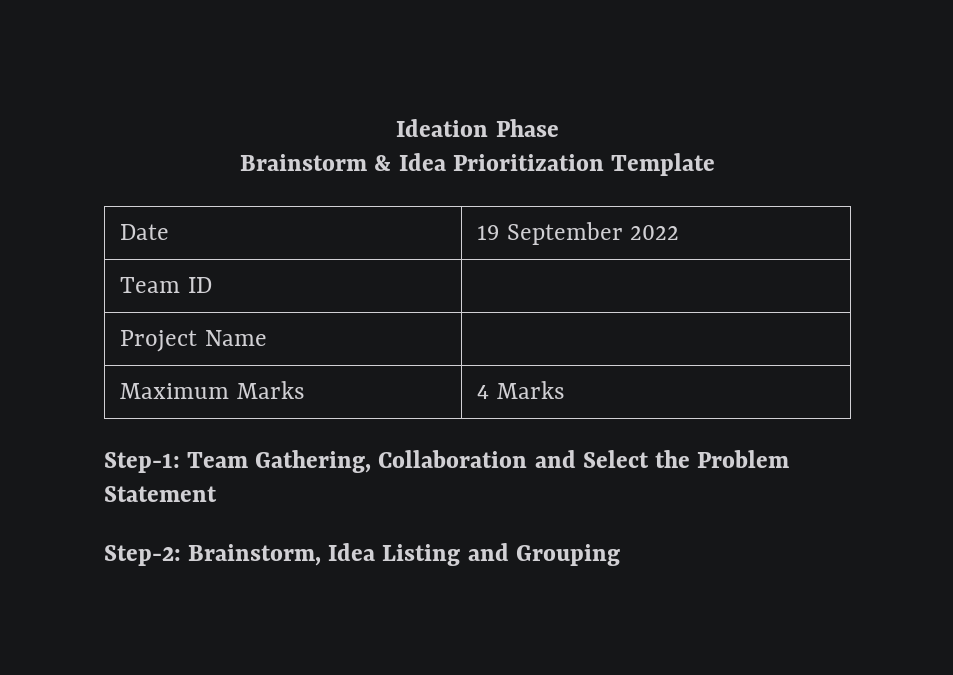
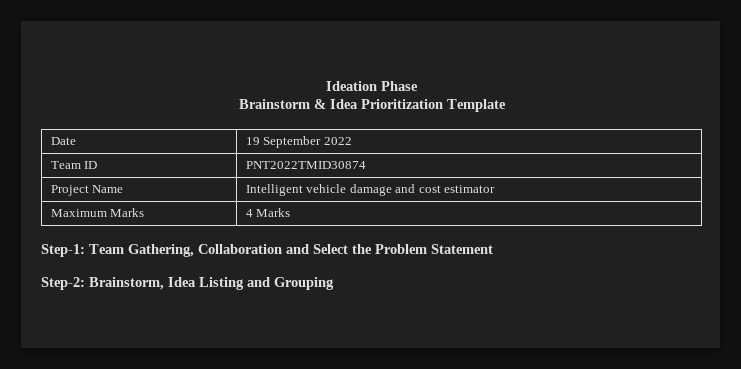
- Team ID |
+ Team ID | PNT2022TMID30874
- Project Name |
+ Project Name | Intelligent vehicle damage and cost estimator

